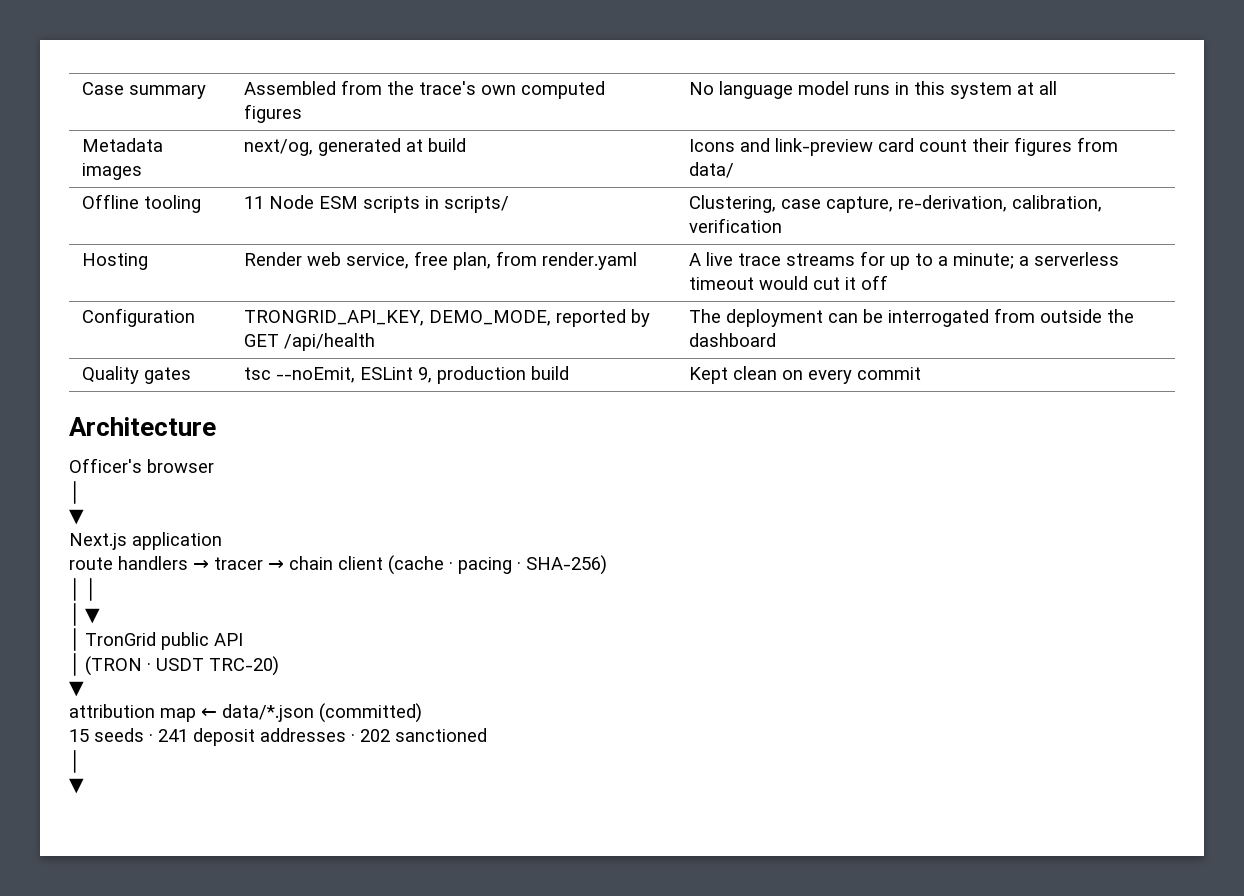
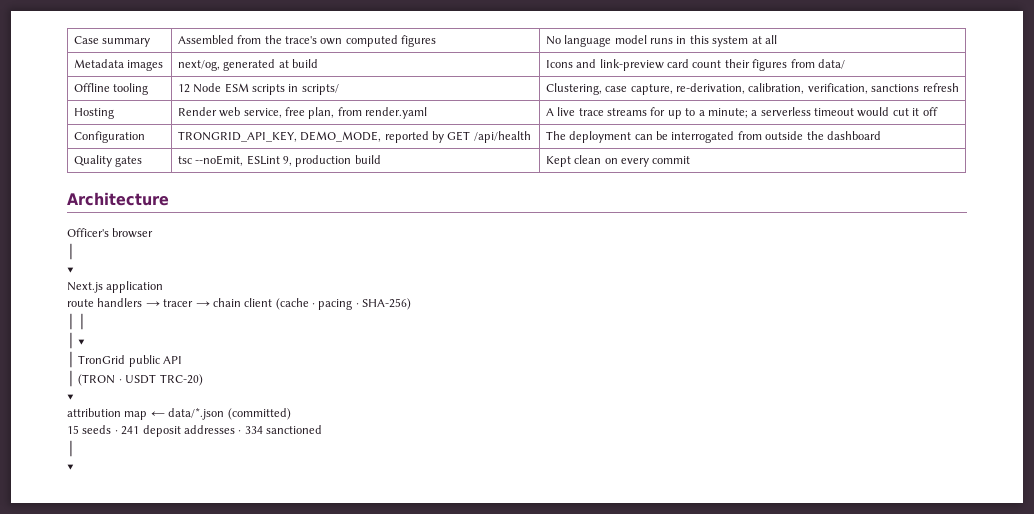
- Offline tooling | 11 Node ESM scripts in scripts/ | Clustering, case capture, re-derivation, calibration, verification
+ Offline tooling | 12 Node ESM scripts in scripts/ | Clustering, case capture, re-derivation, calibration, verification, sanctions refresh
- 15 seeds · 241 deposit addresses · 202 sanctioned
+ 15 seeds · 241 deposit addresses · 334 sanctioned

